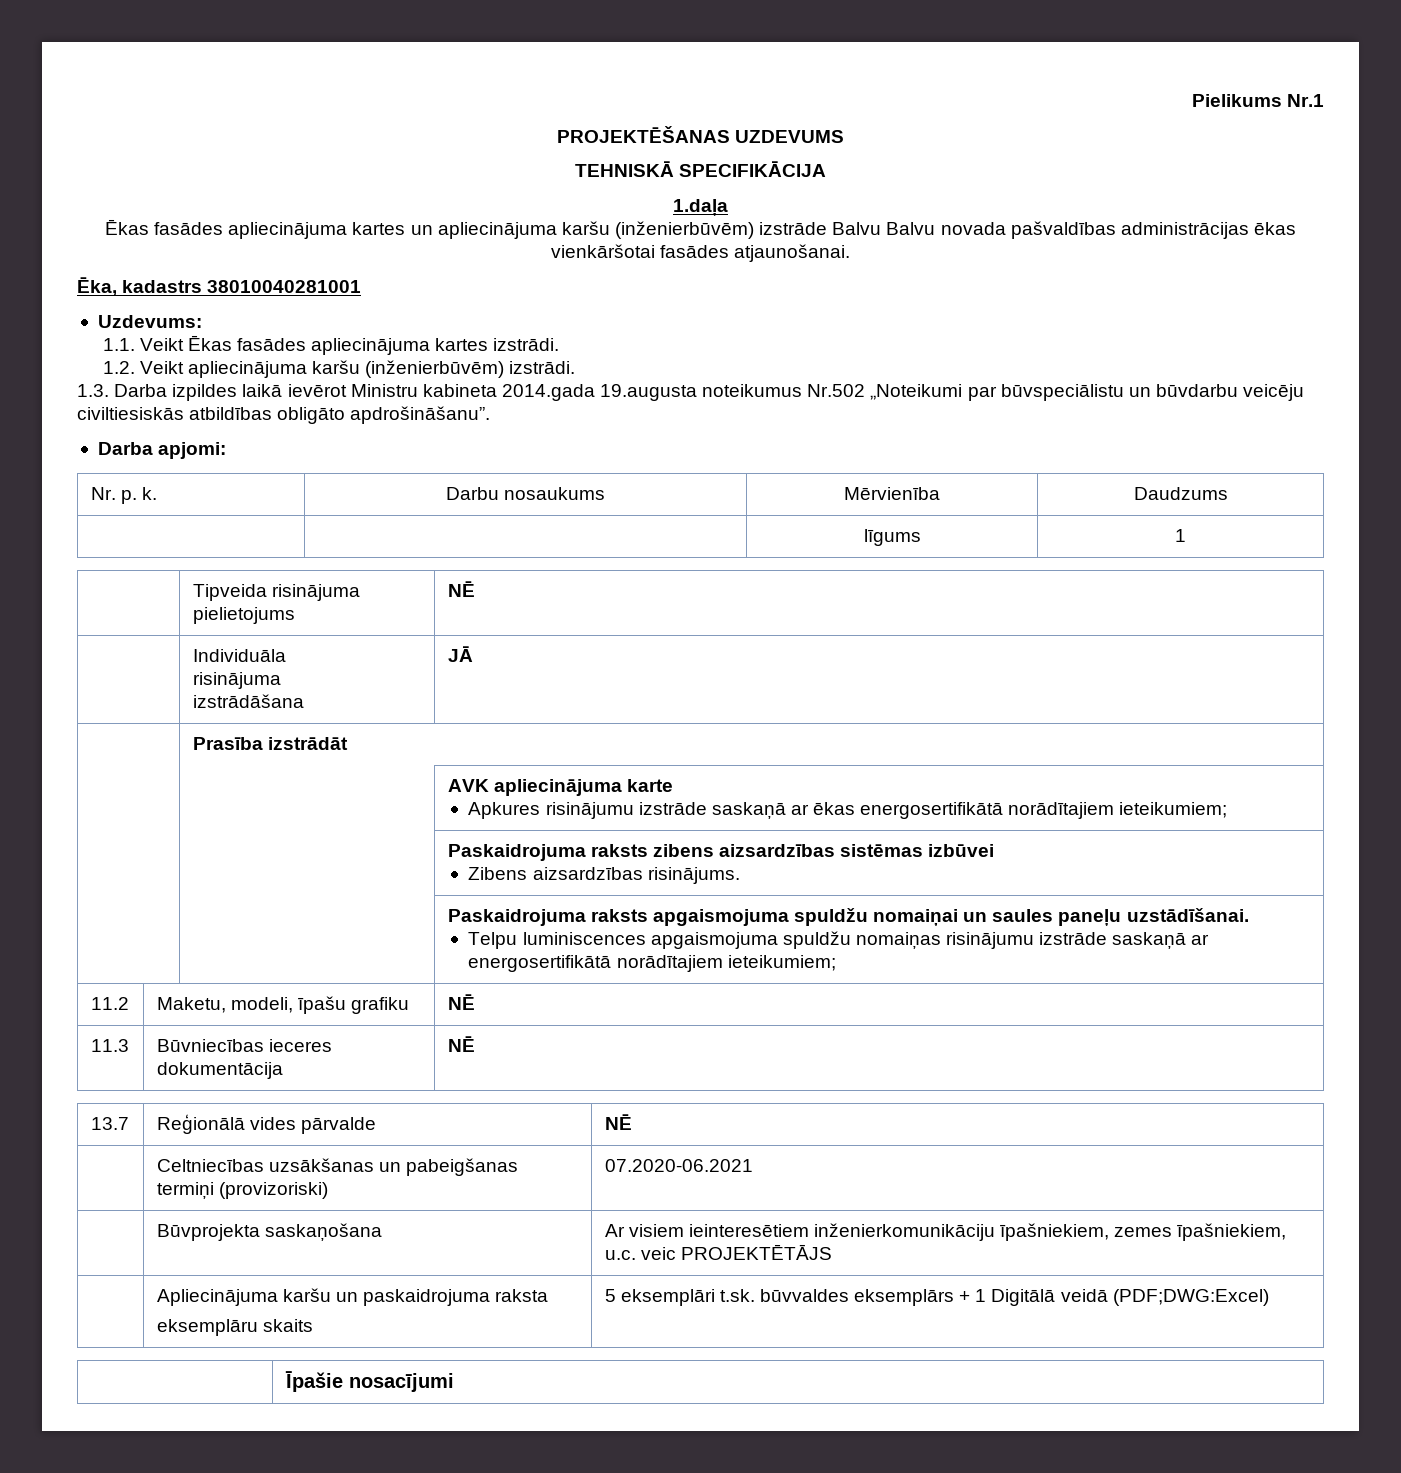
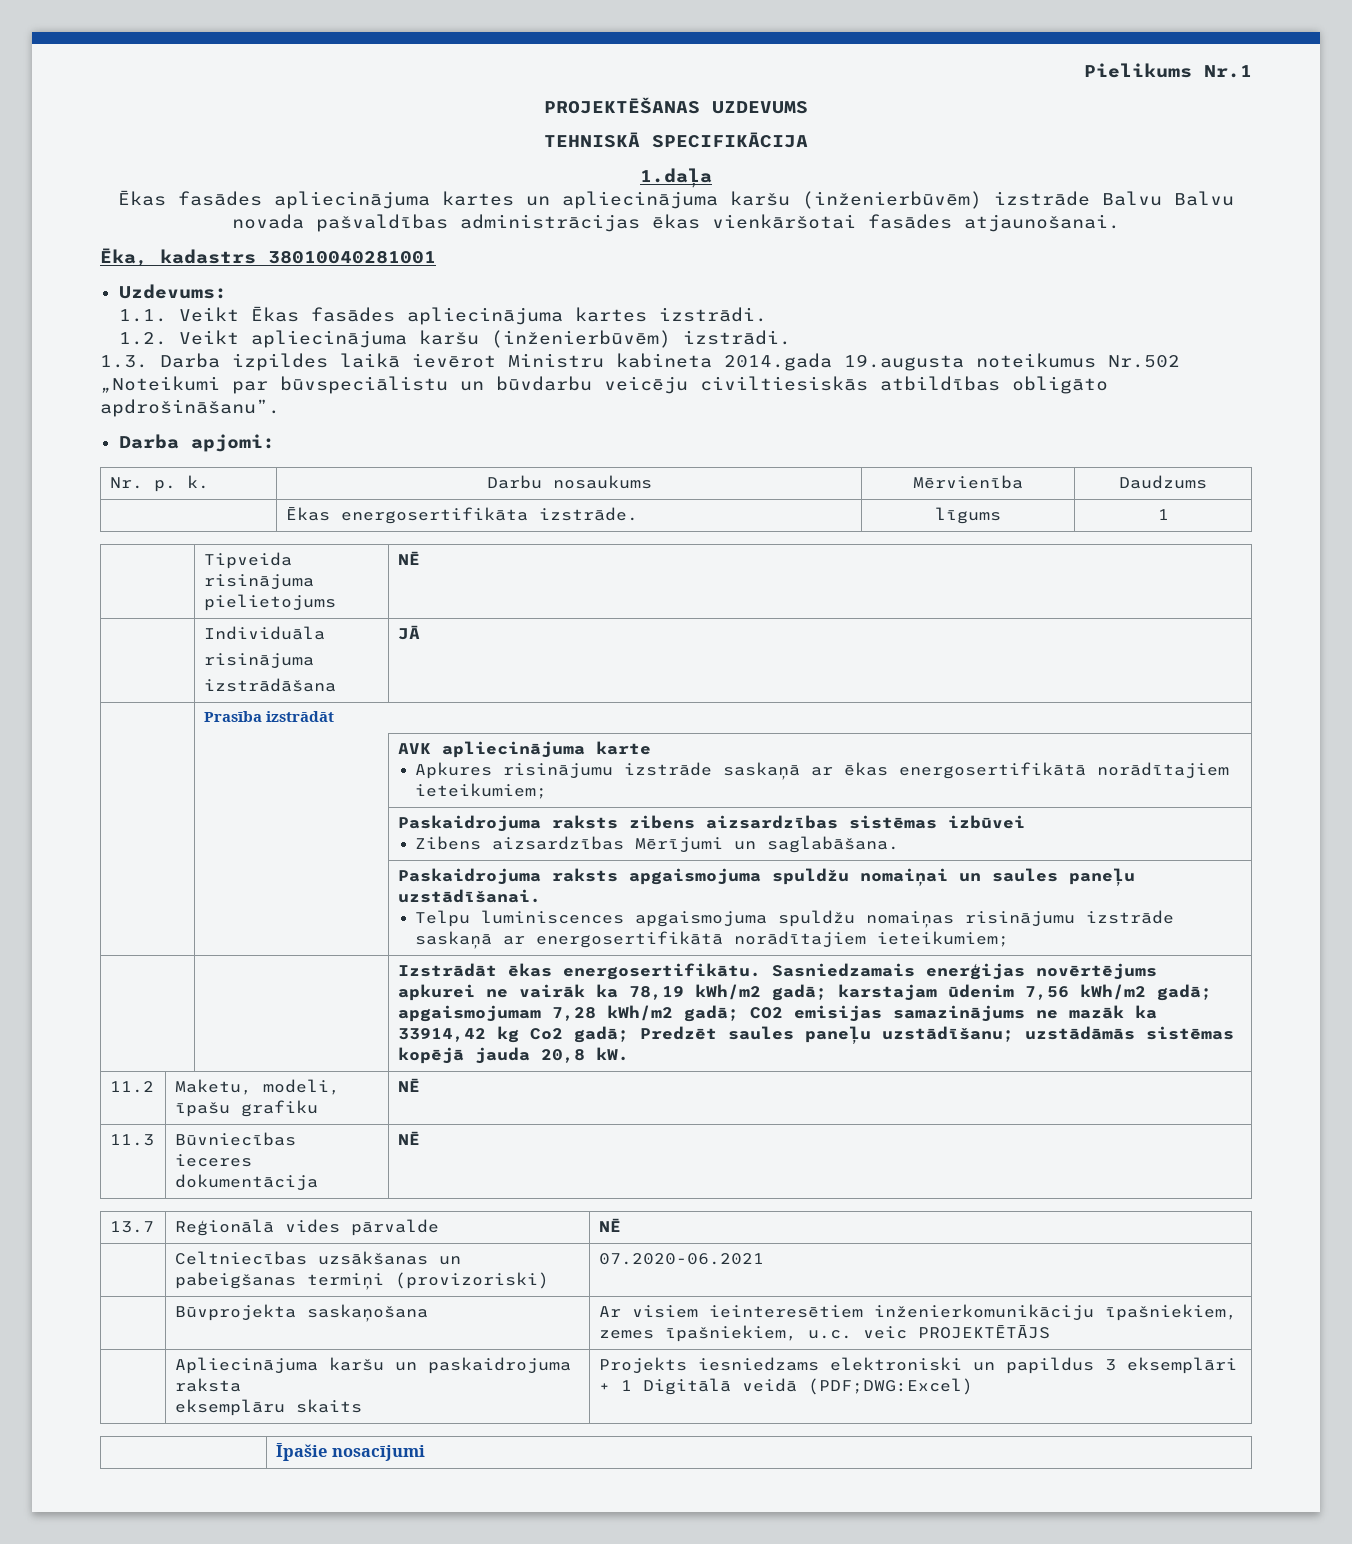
- | | līgums | 1
+ | Ēkas energosertifikāta izstrāde. | līgums | 1
  | | Paskaidrojuma raksts zibens aizsardzības sistēmas izbūvei
- Zibens aizsardzības risinājums.
+ Zibens aizsardzības Mērījumi un saglabāšana.
+ Izstrādāt ēkas energosertifikātu. Sasniedzamais enerģijas novērtējums apkurei ne vairāk ka 78,19 kWh/m2 gadā; karstajam ūdenim 7,56 kWh/m2 gadā; apgaismojumam 7,28 kWh/m2 gadā; CO2 emisijas samazinājums ne mazāk ka 33914,42 kg Co2 gadā; Predzēt saules paneļu uzstādīšanu; uzstādāmās sistēmas kopējā jauda 20,8 kW.
  | Apliecinājuma karšu un paskaidrojuma raksta
- eksemplāru skaits | 5 eksemplāri t.sk. būvvaldes eksemplārs + 1 Digitālā veidā (PDF;DWG:Excel)
+ eksemplāru skaits | Projekts iesniedzams elektroniski un papildus 3 eksemplāri + 1 Digitālā veidā (PDF;DWG:Excel)

